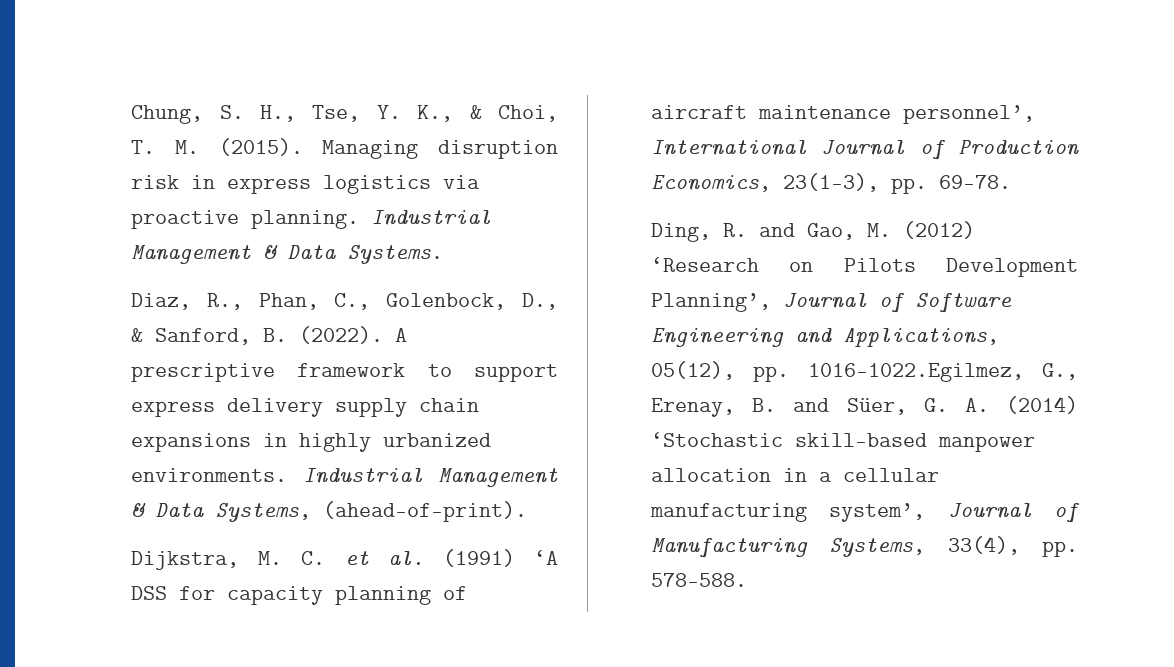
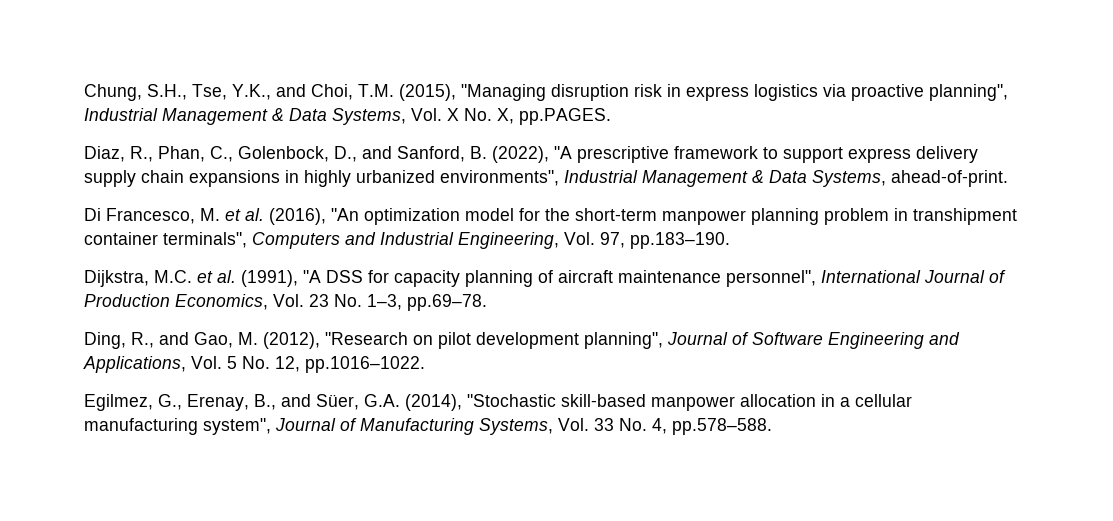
- Chung, S. H., Tse, Y. K., & Choi, T. M. (2015). Managing disruption risk in express logistics via proactive planning. Industrial Management & Data Systems.
+ Chung, S.H., Tse, Y.K., and Choi, T.M. (2015), "Managing disruption risk in express logistics via proactive planning", Industrial Management & Data Systems, Vol. X No. X, pp.PAGES.
- Diaz, R., Phan, C., Golenbock, D., & Sanford, B. (2022). A prescriptive framework to support express delivery supply chain expansions in highly urbanized environments. Industrial Management & Data Systems, (ahead-of-print).
- Dijkstra, M. C. et al. (1991) ‘A DSS for capacity planning of aircraft maintenance personnel’, International Journal of Production Economics, 23(1–3), pp. 69–78.
+ Diaz, R., Phan, C., Golenbock, D., and Sanford, B. (2022), "A prescriptive framework to support express delivery supply chain expansions in highly urbanized environments", Industrial Management & Data Systems, ahead-of-print.
+ Di Francesco, M. et al. (2016), "An optimization model for the short-term manpower planning problem in transhipment container terminals", Computers and Industrial Engineering, Vol. 97, pp.183–190.
+ Dijkstra, M.C. et al. (1991), "A DSS for capacity planning of aircraft maintenance personnel", International Journal of Production Economics, Vol. 23 No. 1–3, pp.69–78.
- Ding, R. and Gao, M. (2012) ‘Research on Pilots Development Planning’, Journal of Software Engineering and Applications, 05(12), pp. 1016–1022.Egilmez, G., Erenay, B. and Süer, G. A. (2014) ‘Stochastic skill-based manpower allocation in a cellular manufacturing system’, Journal of Manufacturing Systems, 33(4), pp. 578–588.
+ Ding, R., and Gao, M. (2012), "Research on pilot development planning", Journal of Software Engineering and Applications, Vol. 5 No. 12, pp.1016–1022.
+ Egilmez, G., Erenay, B., and Süer, G.A. (2014), "Stochastic skill-based manpower allocation in a cellular manufacturing system", Journal of Manufacturing Systems, Vol. 33 No. 4, pp.578–588.

